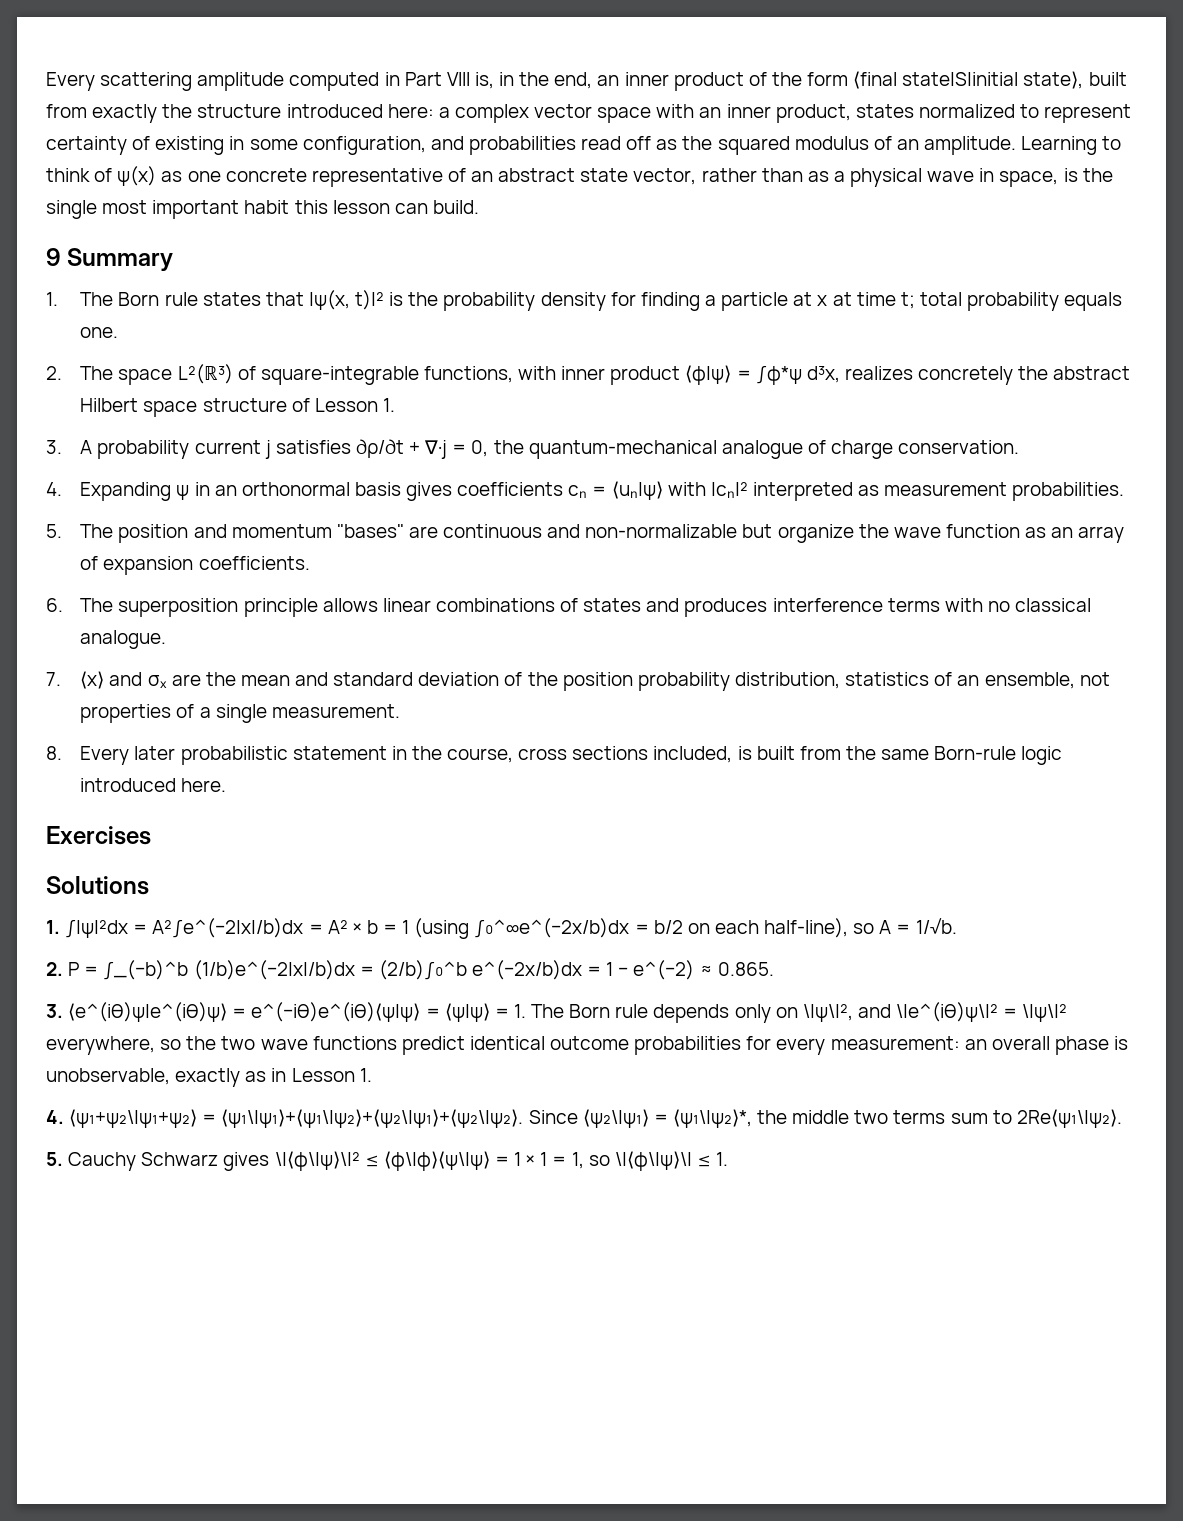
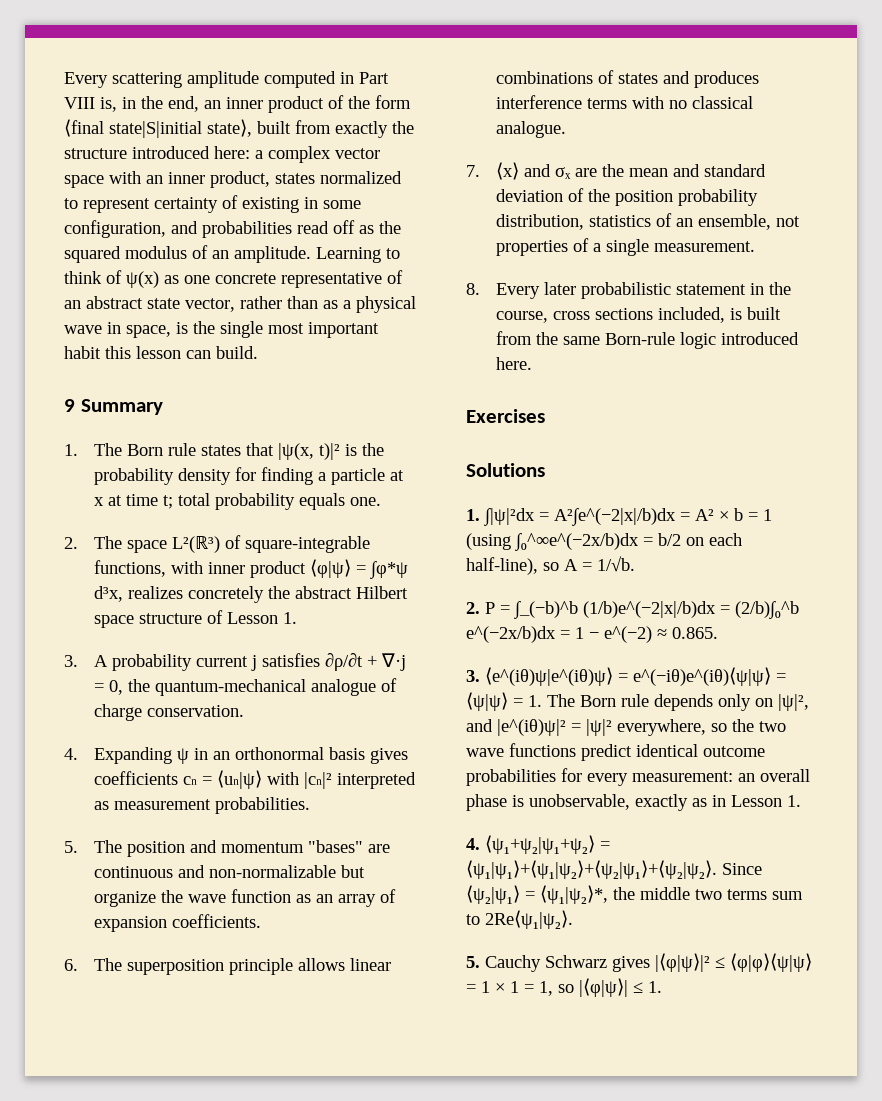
- 3. ⟨e^(iθ)ψ|e^(iθ)ψ⟩ = e^(−iθ)e^(iθ)⟨ψ|ψ⟩ = ⟨ψ|ψ⟩ = 1. The Born rule depends only on \|ψ\|², and \|e^(iθ)ψ\|² = \|ψ\|² everywhere, so the two wave functions predict identical outcome probabilities for every measurement: an overall phase is unobservable, exactly as in Lesson 1.
+ 3. ⟨e^(iθ)ψ|e^(iθ)ψ⟩ = e^(−iθ)e^(iθ)⟨ψ|ψ⟩ = ⟨ψ|ψ⟩ = 1. The Born rule depends only on |ψ|², and |e^(iθ)ψ|² = |ψ|² everywhere, so the two wave functions predict identical outcome probabilities for every measurement: an overall phase is unobservable, exactly as in Lesson 1.
- 4. ⟨ψ₁+ψ₂\|ψ₁+ψ₂⟩ = ⟨ψ₁\|ψ₁⟩+⟨ψ₁\|ψ₂⟩+⟨ψ₂\|ψ₁⟩+⟨ψ₂\|ψ₂⟩. Since ⟨ψ₂\|ψ₁⟩ = ⟨ψ₁\|ψ₂⟩*, the middle two terms sum to 2Re⟨ψ₁\|ψ₂⟩.
+ 4. ⟨ψ₁+ψ₂|ψ₁+ψ₂⟩ = ⟨ψ₁|ψ₁⟩+⟨ψ₁|ψ₂⟩+⟨ψ₂|ψ₁⟩+⟨ψ₂|ψ₂⟩. Since ⟨ψ₂|ψ₁⟩ = ⟨ψ₁|ψ₂⟩*, the middle two terms sum to 2Re⟨ψ₁|ψ₂⟩.
- 5. Cauchy Schwarz gives \|⟨φ\|ψ⟩\|² ≤ ⟨φ\|φ⟩⟨ψ\|ψ⟩ = 1 × 1 = 1, so \|⟨φ\|ψ⟩\| ≤ 1.
+ 5. Cauchy Schwarz gives |⟨φ|ψ⟩|² ≤ ⟨φ|φ⟩⟨ψ|ψ⟩ = 1 × 1 = 1, so |⟨φ|ψ⟩| ≤ 1.

